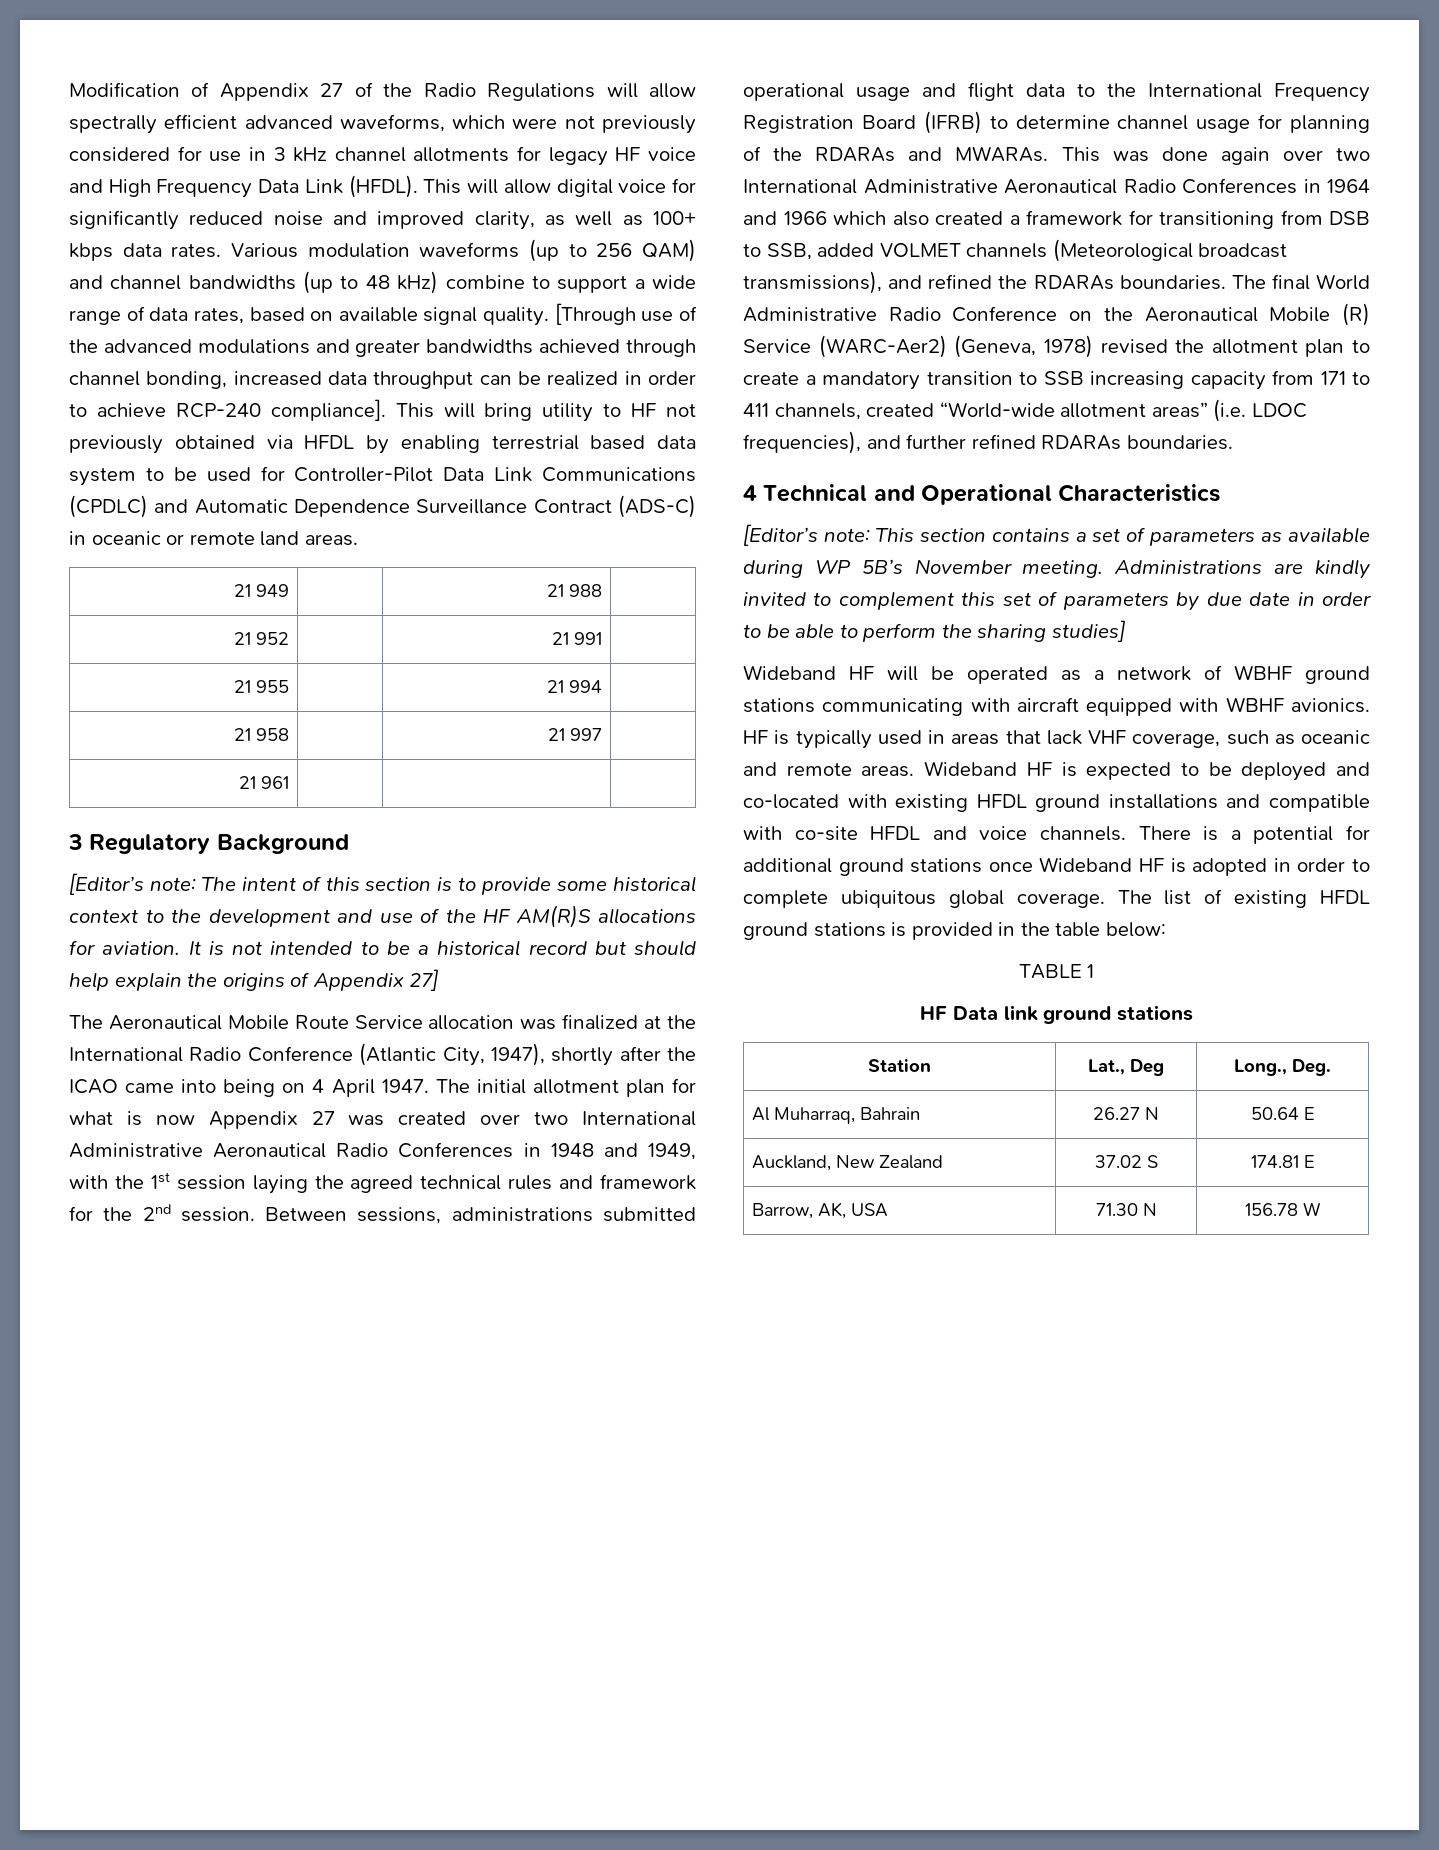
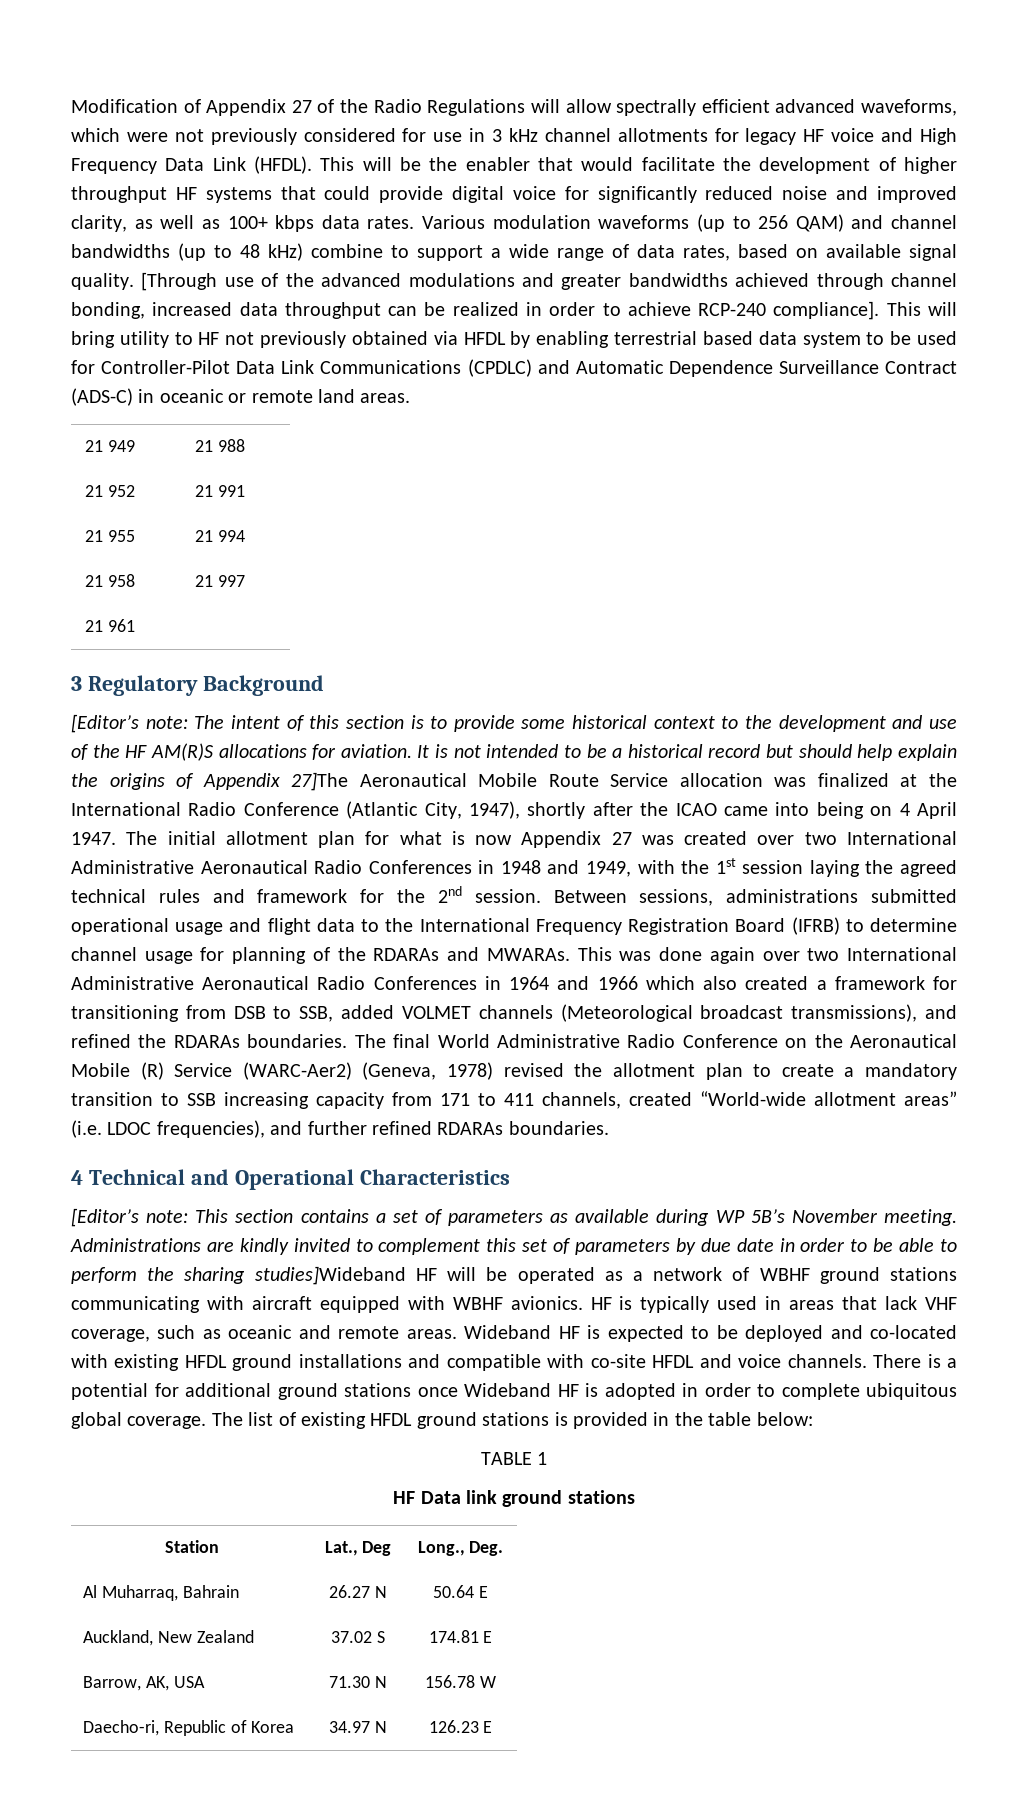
- This will allow digital voice for significantly reduced noise and improved clarity, as well as 100+ kbps data rates.
+ This will be the enabler that would facilitate the development of higher throughput HF systems that could provide digital voice for significantly reduced noise and improved clarity, as well as 100+ kbps data rates.
- It is not intended to be a historical record but should help explain the origins of Appendix 27]
- The Aeronautical Mobile Route Service allocation was finalized at the International Radio Conference (Atlantic City, 1947), shortly after the ICAO came into being on 4 April 1947.
+ It is not intended to be a historical record but should help explain the origins of Appendix 27]The Aeronautical Mobile Route Service allocation was finalized at the International Radio Conference (Atlantic City, 1947), shortly after the ICAO came into being on 4 April 1947.
- Administrations are kindly invited to complement this set of parameters by due date in order to be able to perform the sharing studies]
- Wideband HF will be operated as a network of WBHF ground stations communicating with aircraft equipped with WBHF avionics.
+ Administrations are kindly invited to complement this set of parameters by due date in order to be able to perform the sharing studies]Wideband HF will be operated as a network of WBHF ground stations communicating with aircraft equipped with WBHF avionics.
+ Daecho-ri, Republic of Korea | 34.97 N | 126.23 E

